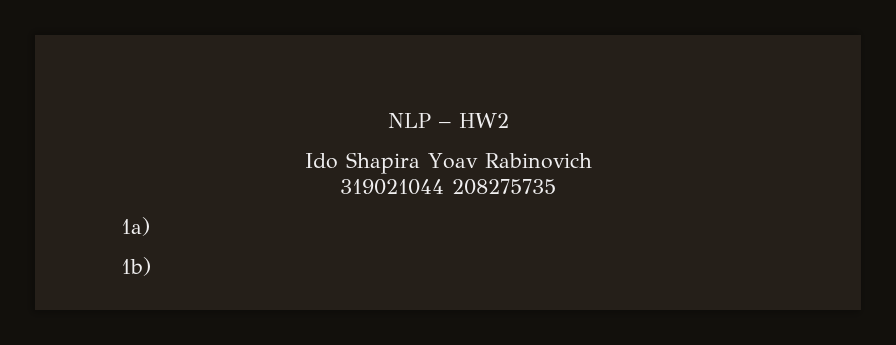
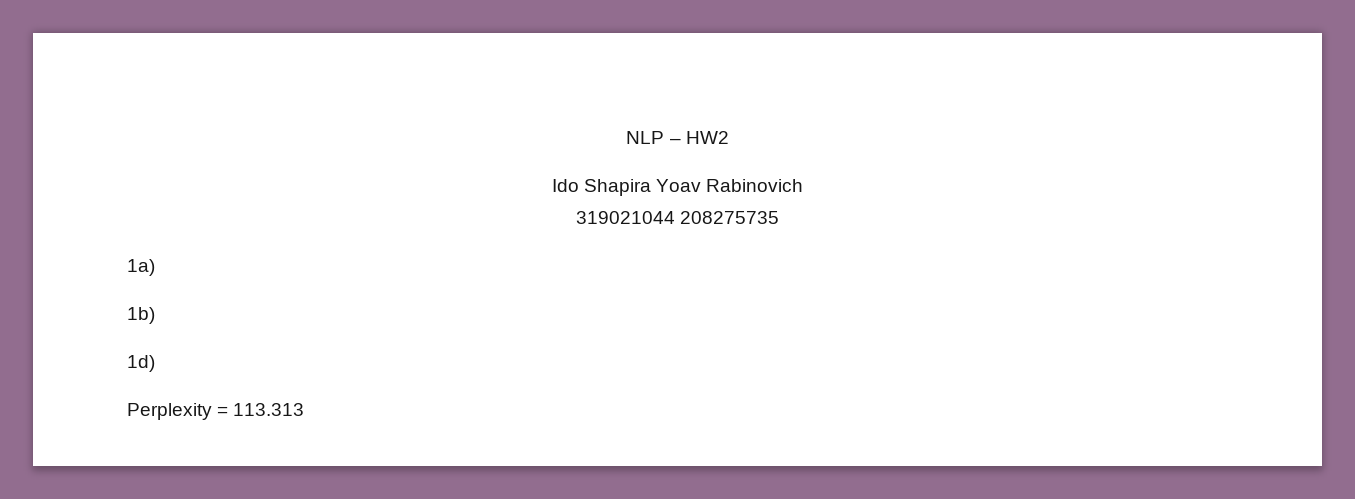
+ 1d)
+ Perplexity = 113.313

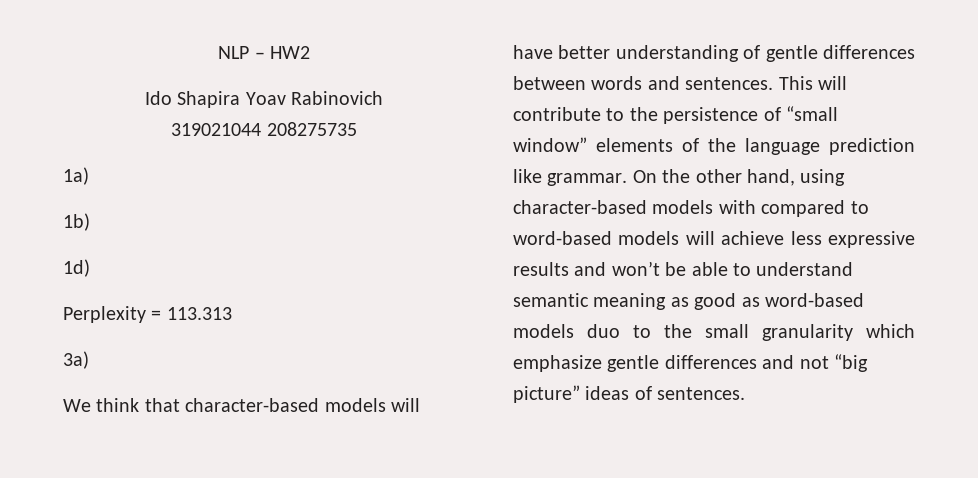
+ 3a)
+ We think that character-based models will have better understanding of gentle differences between words and sentences. This will contribute to the persistence of “small window” elements of the language prediction like grammar. On the other hand, using character-based models with compared to word-based models will achieve less expressive results and won’t be able to understand semantic meaning as good as word-based models duo to the small granularity which emphasize gentle differences and not “big picture” ideas of sentences.

